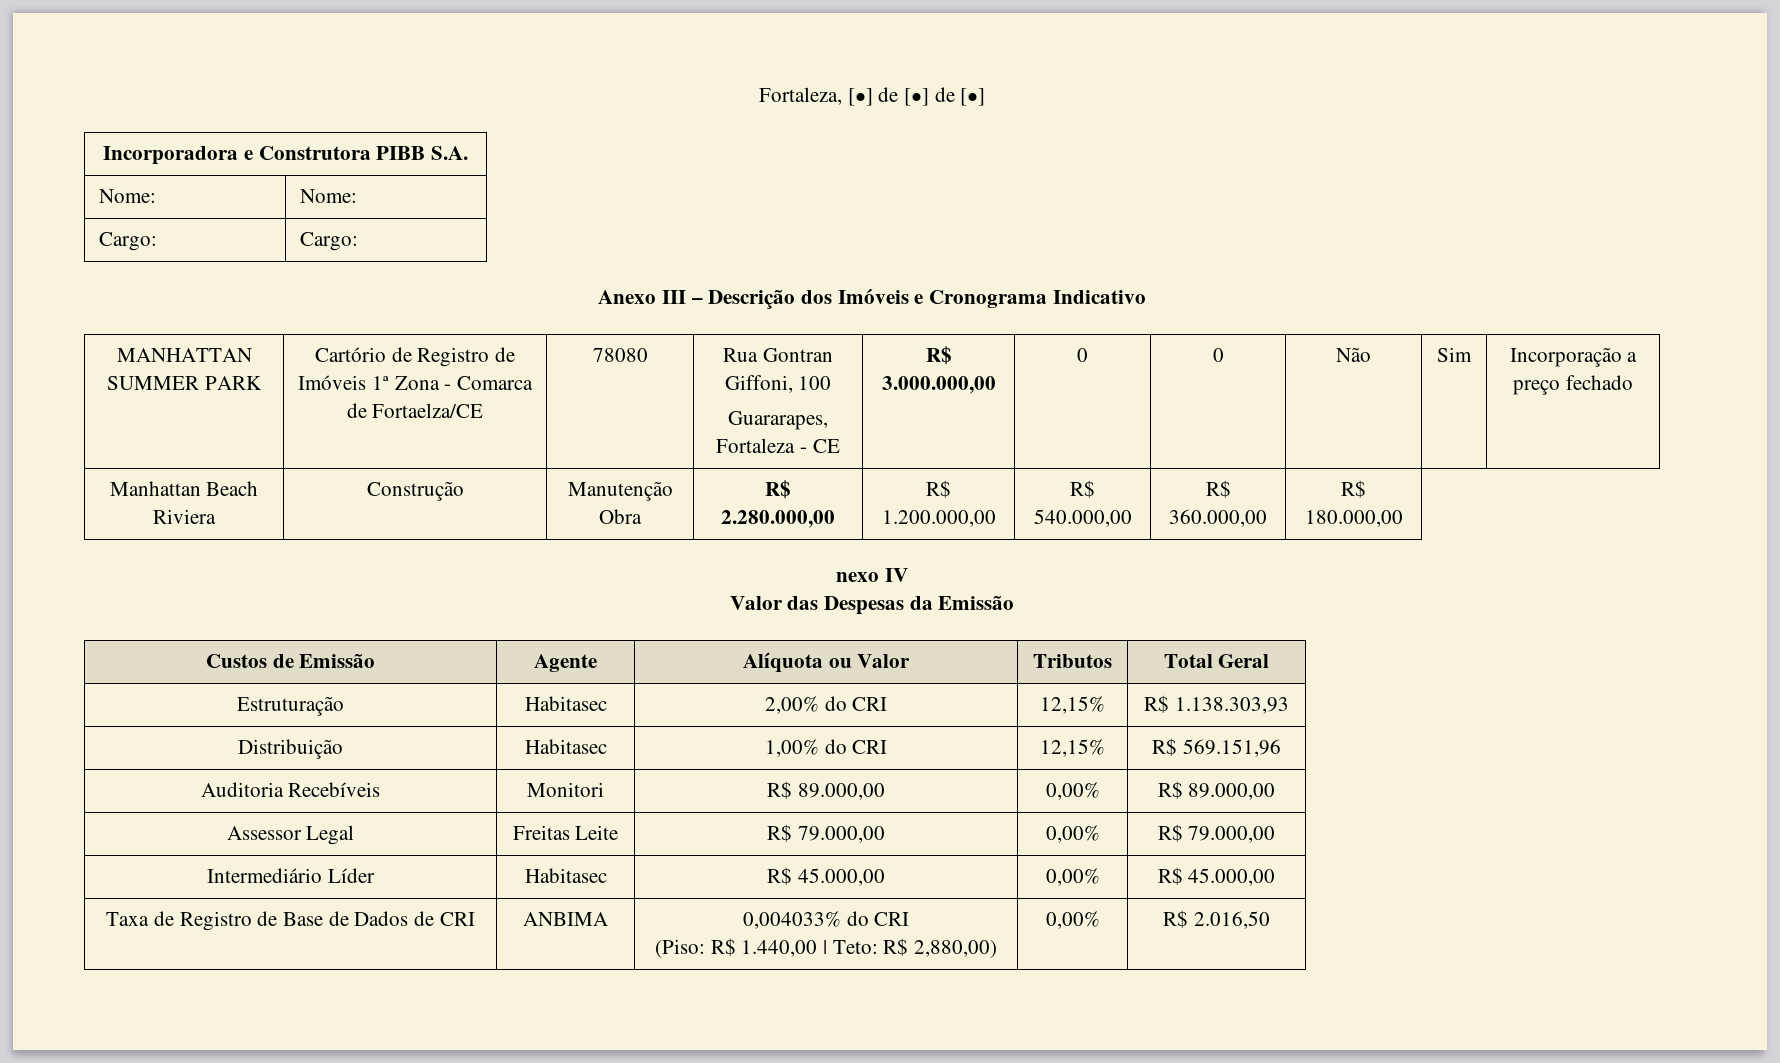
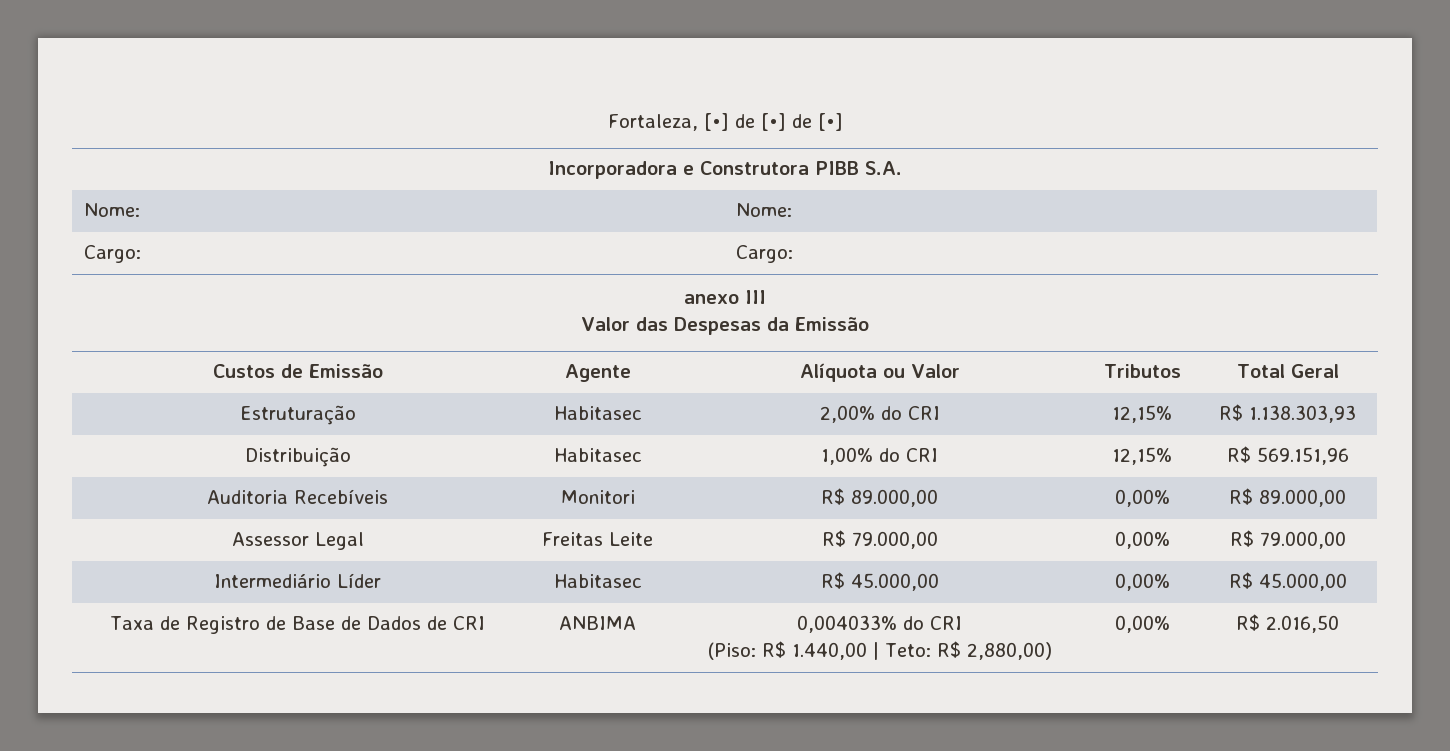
- Anexo III – Descrição dos Imóveis e Cronograma Indicativo
- MANHATTAN SUMMER PARK | Cartório de Registro de Imóveis 1ª Zona - Comarca de Fortaelza/CE | 78080 | Rua Gontran Giffoni, 100
- Guararapes, Fortaleza - CE | R$ 3.000.000,00 | 0 | 0 | Não | Sim | Incorporação a preço fechado
- Manhattan Beach Riviera | Construção | Manutenção Obra | R$ 2.280.000,00 | R$ 1.200.000,00 | R$ 540.000,00 | R$ 360.000,00 | R$ 180.000,00
- nexo IV
+ anexo III

